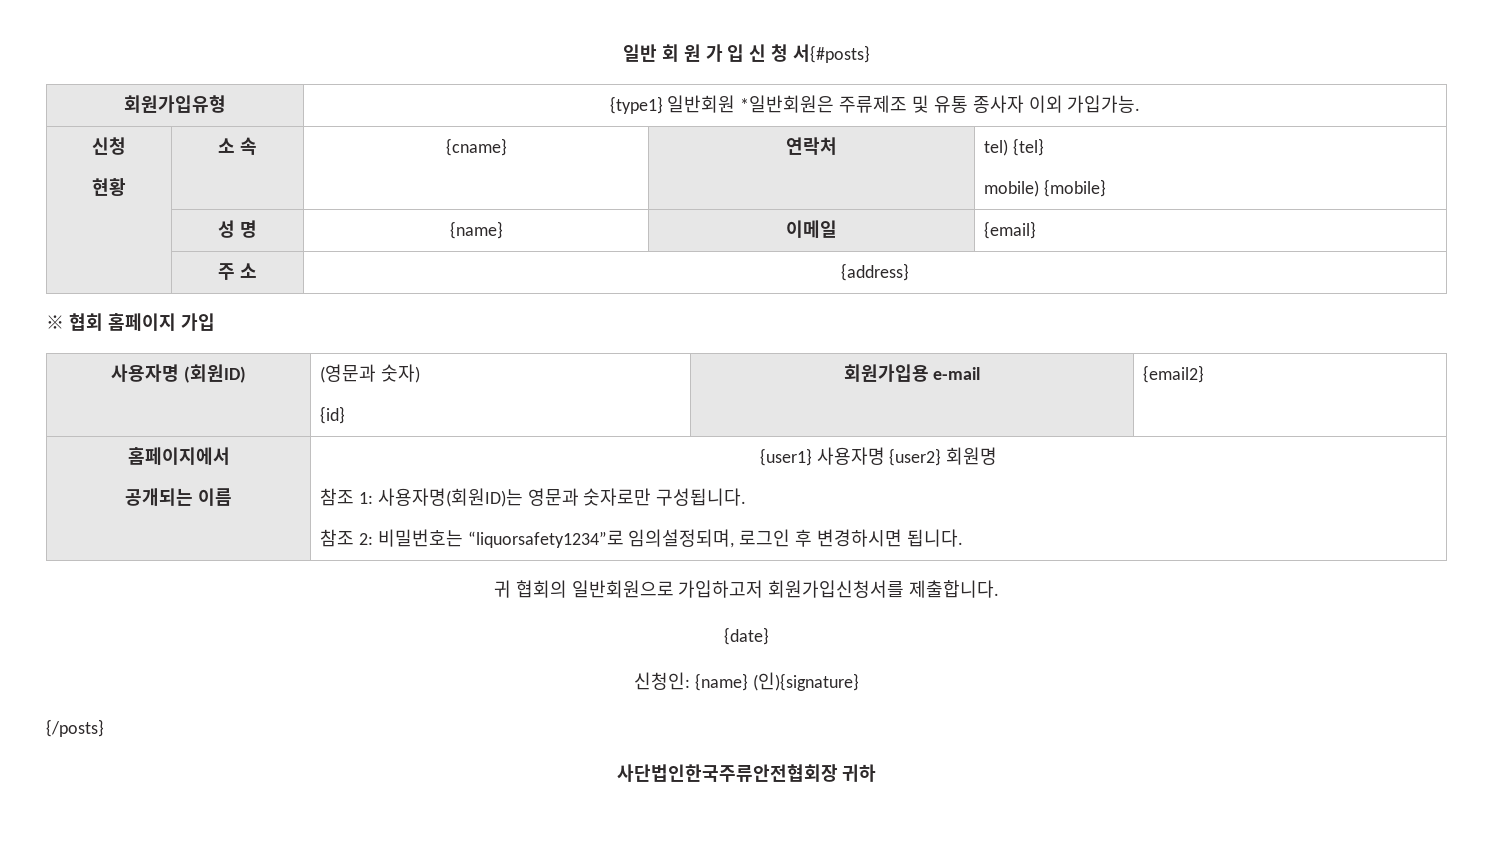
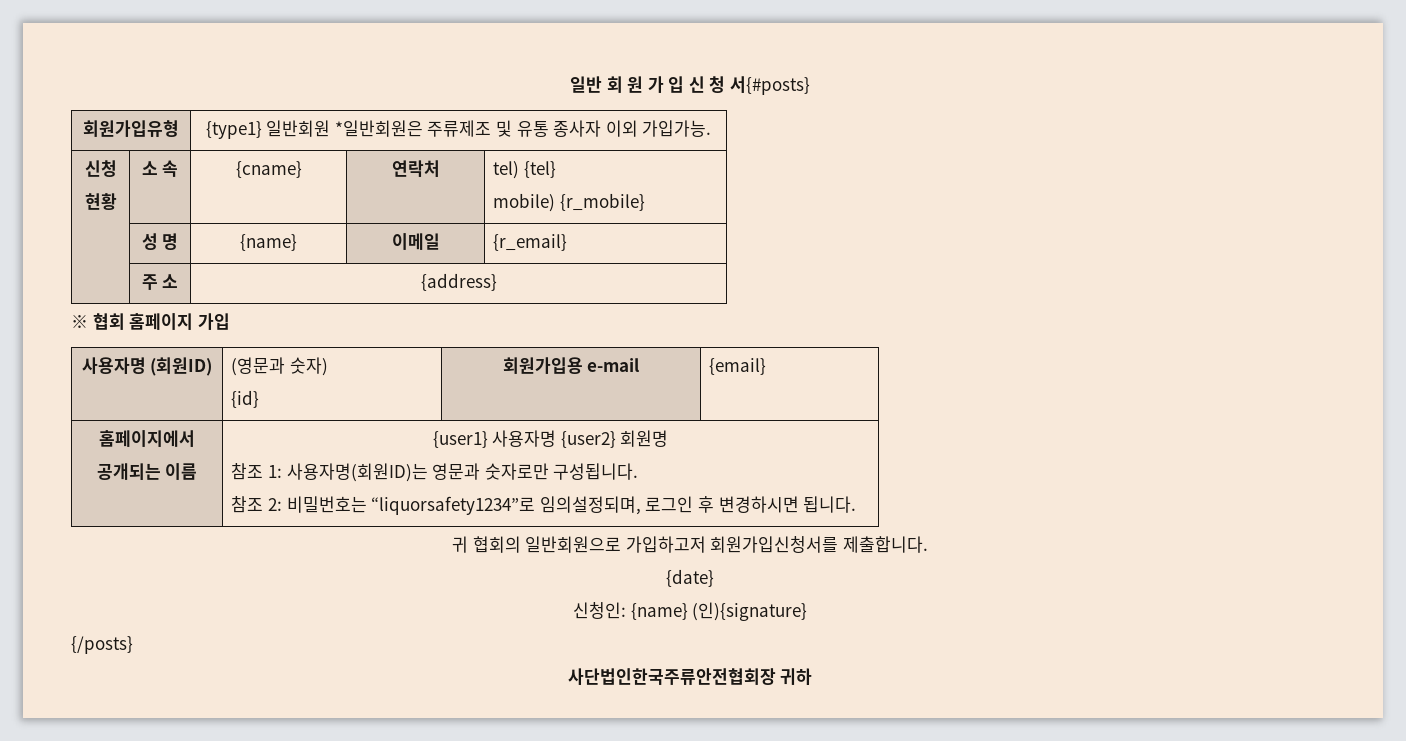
  신청
  현황 | 소 속 | {cname} | 연락처 | tel) {tel}
- mobile) {mobile}
+ mobile) {r_mobile}
- | 성 명 | {name} | 이메일 | {email}
+ | 성 명 | {name} | 이메일 | {r_email}
  사용자명 (회원ID) | (영문과 숫자)
- {id} | 회원가입용 e-mail | {email2}
+ {id} | 회원가입용 e-mail | {email}

